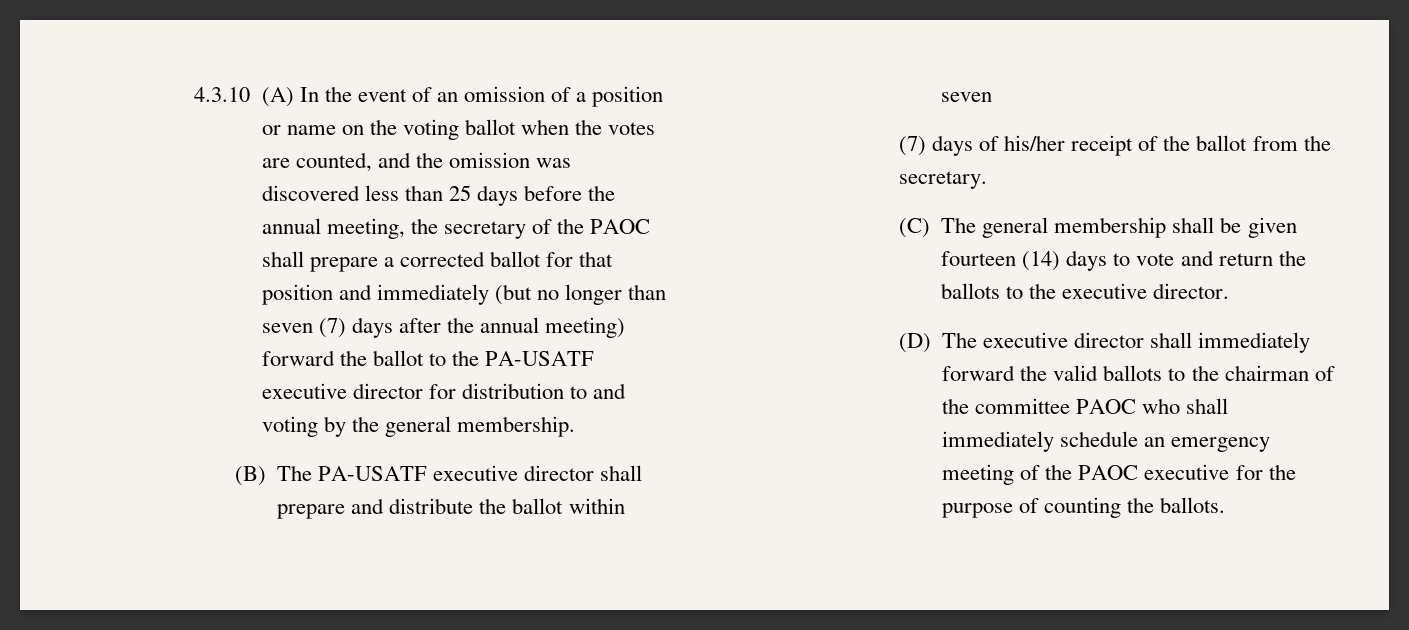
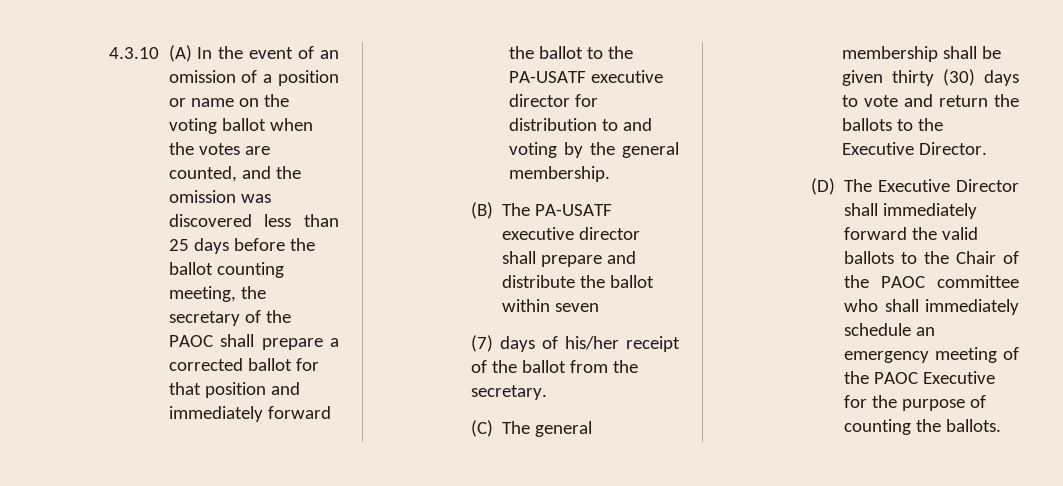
- 4.3.10 (A) In the event of an omission of a position or name on the voting ballot when the votes are counted, and the omission was discovered less than 25 days before the annual meeting, the secretary of the PAOC shall prepare a corrected ballot for that position and immediately (but no longer than seven (7) days after the annual meeting) forward the ballot to the PA-USATF executive director for distribution to and voting by the general membership.
+ 4.3.10 (A) In the event of an omission of a position or name on the voting ballot when the votes are counted, and the omission was discovered less than 25 days before the ballot counting meeting, the secretary of the PAOC shall prepare a corrected ballot for that position and immediately forward the ballot to the PA-USATF executive director for distribution to and voting by the general membership.
- (C) The general membership shall be given fourteen (14) days to vote and return the ballots to the executive director.
+ (C) The general membership shall be given thirty (30) days to vote and return the ballots to the Executive Director.
- (D) The executive director shall immediately forward the valid ballots to the chairman of the committee PAOC who shall immediately schedule an emergency meeting of the PAOC executive for the purpose of counting the ballots.
+ (D) The Executive Director shall immediately forward the valid ballots to the Chair of the PAOC committee who shall immediately schedule an emergency meeting of the PAOC Executive for the purpose of counting the ballots.

